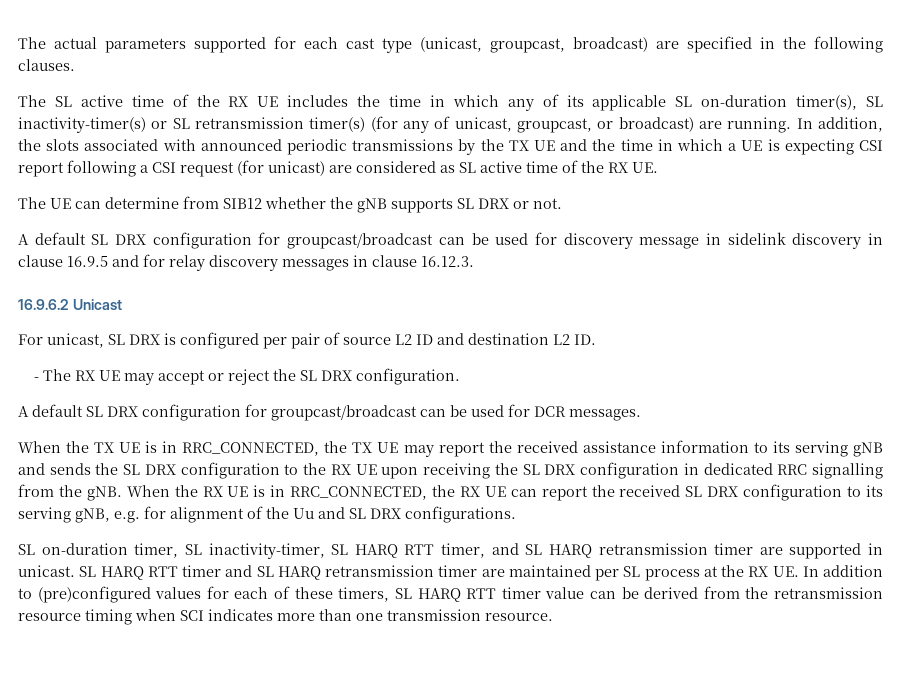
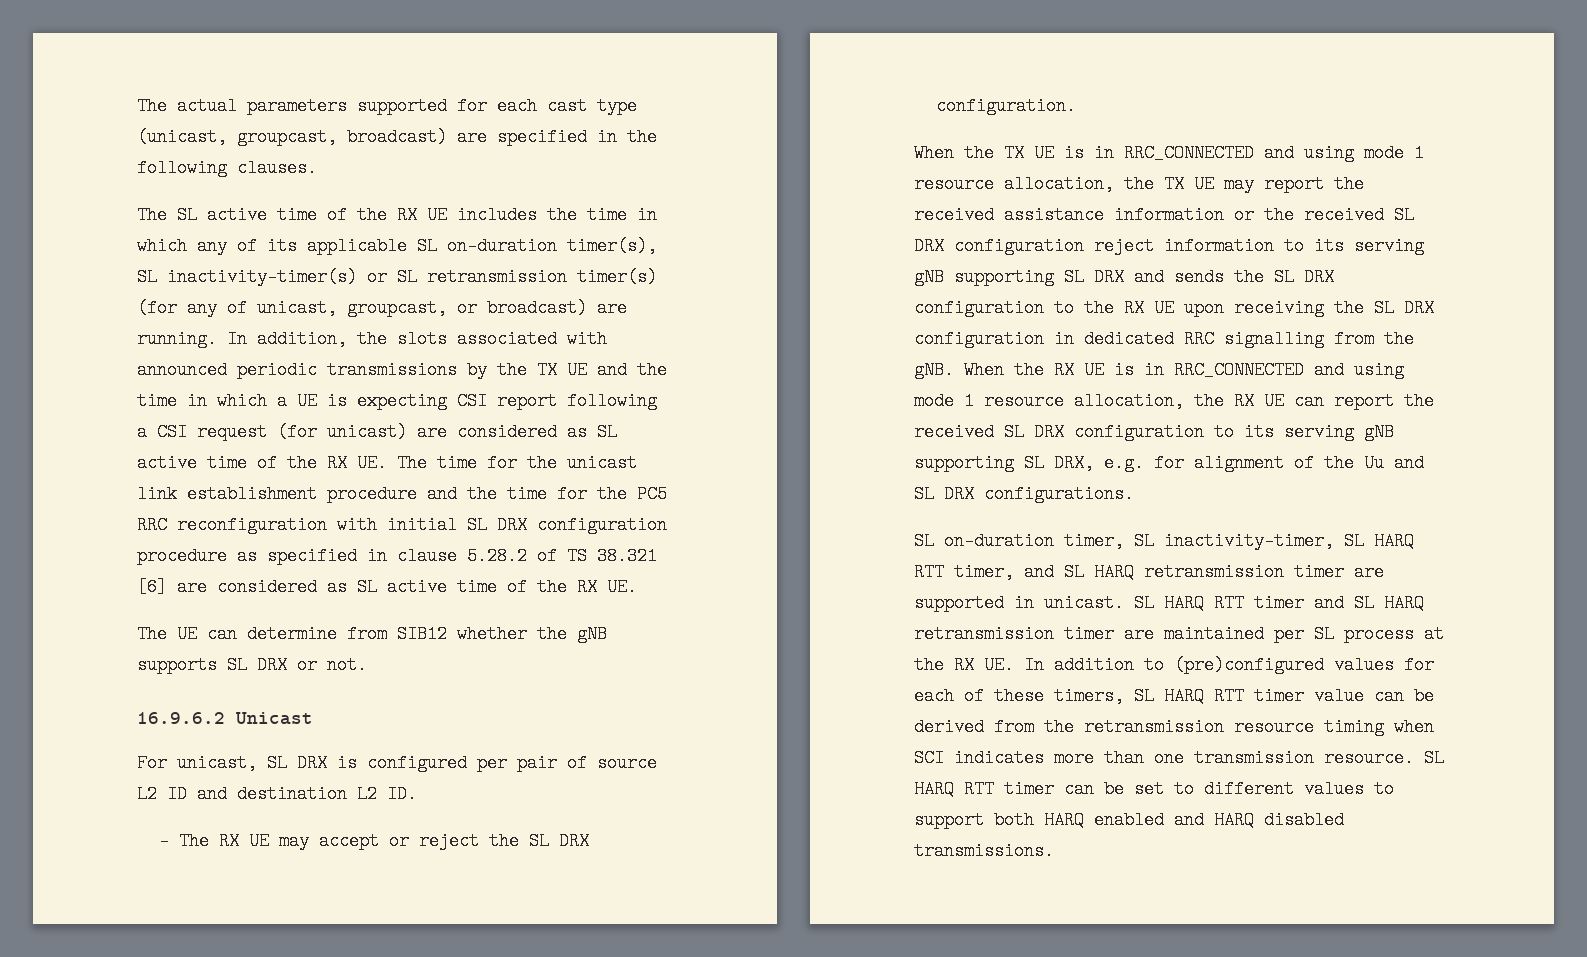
- In addition, the slots associated with announced periodic transmissions by the TX UE and the time in which a UE is expecting CSI report following a CSI request (for unicast) are considered as SL active time of the RX UE.
+ In addition, the slots associated with announced periodic transmissions by the TX UE and the time in which a UE is expecting CSI report following a CSI request (for unicast) are considered as SL active time of the RX UE. The time for the unicast link establishment procedure and the time for the PC5 RRC reconfiguration with initial SL DRX configuration procedure as specified in clause 5.28.2 of TS 38.321 [6] are considered as SL active time of the RX UE.
- A default SL DRX configuration for groupcast/broadcast can be used for discovery message in sidelink discovery in clause 16.9.5 and for relay discovery messages in clause 16.12.3.
- A default SL DRX configuration for groupcast/broadcast can be used for DCR messages.
- When the TX UE is in RRC_CONNECTED, the TX UE may report the received assistance information to its serving gNB and sends the SL DRX configuration to the RX UE upon receiving the SL DRX configuration in dedicated RRC signalling from the gNB.
+ When the TX UE is in RRC_CONNECTED and using mode 1 resource allocation, the TX UE may report the received assistance information or the received SL DRX configuration reject information to its serving gNB supporting SL DRX and sends the SL DRX configuration to the RX UE upon receiving the SL DRX configuration in dedicated RRC signalling from the gNB.
- When the RX UE is in RRC_CONNECTED, the RX UE can report the received SL DRX configuration to its serving gNB, e.g. for alignment of the Uu and SL DRX configurations.
+ When the RX UE is in RRC_CONNECTED and using mode 1 resource allocation, the RX UE can report the received SL DRX configuration to its serving gNB supporting SL DRX, e.g. for alignment of the Uu and SL DRX configurations.
+ SL HARQ RTT timer can be set to different values to support both HARQ enabled and HARQ disabled transmissions.

